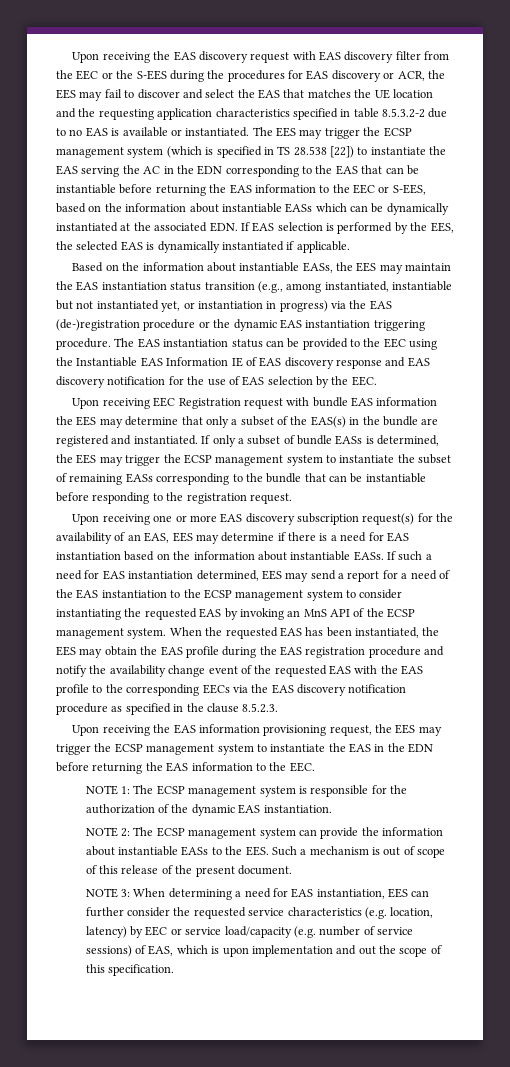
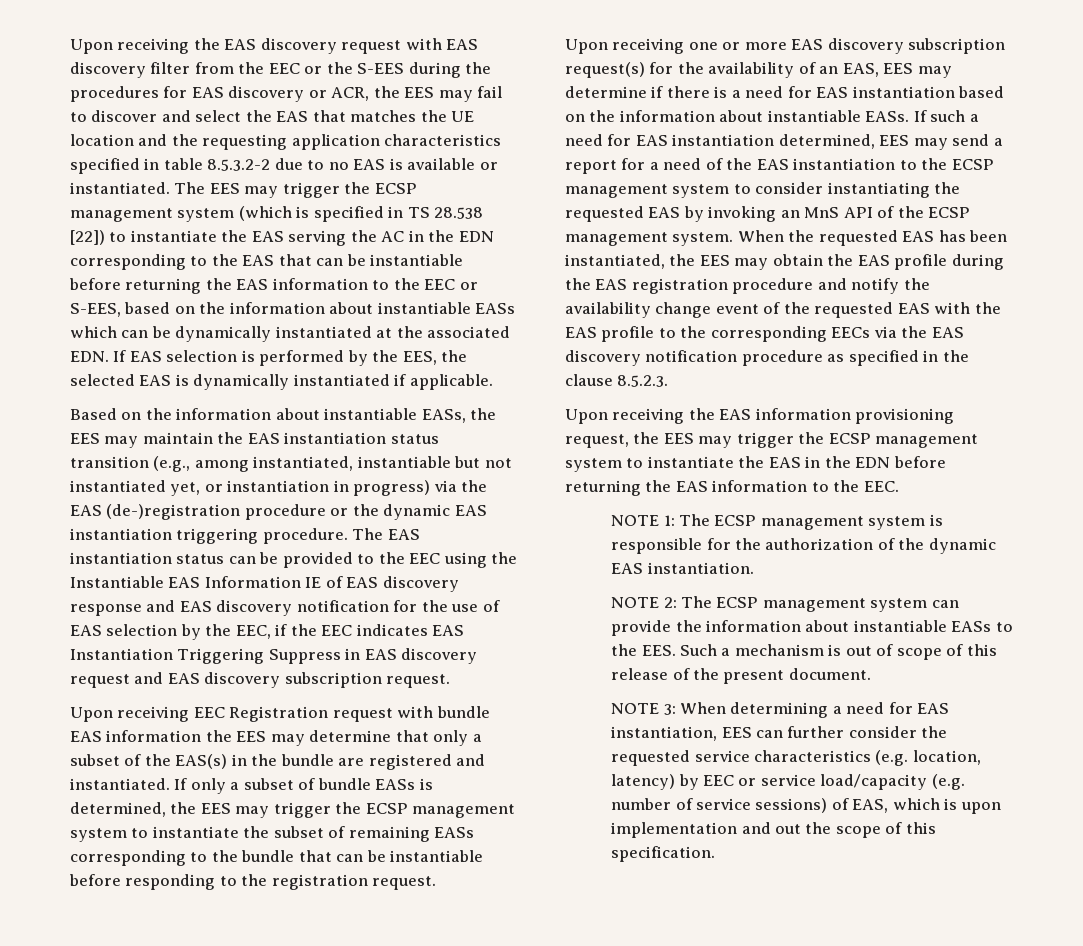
- The EAS instantiation status can be provided to the EEC using the Instantiable EAS Information IE of EAS discovery response and EAS discovery notification for the use of EAS selection by the EEC.
+ The EAS instantiation status can be provided to the EEC using the Instantiable EAS Information IE of EAS discovery response and EAS discovery notification for the use of EAS selection by the EEC, if the EEC indicates EAS Instantiation Triggering Suppress in EAS discovery request and EAS discovery subscription request.

